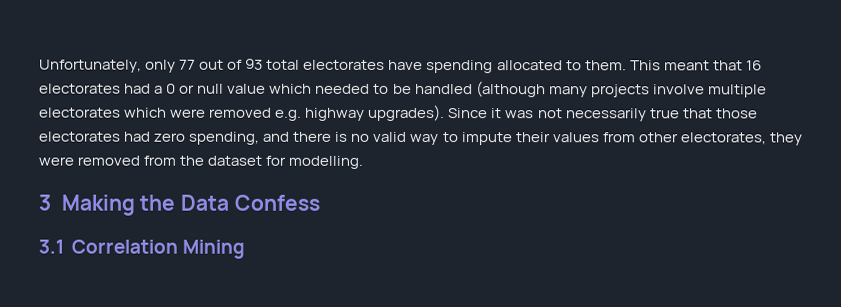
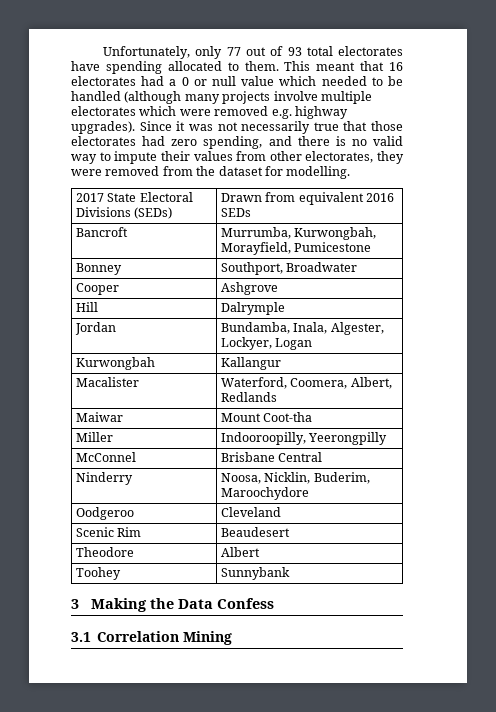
+ 2017 State Electoral Divisions (SEDs) | Drawn from equivalent 2016 SEDs
+ Bancroft | Murrumba, Kurwongbah, Morayfield, Pumicestone
+ Bonney | Southport, Broadwater
+ Cooper | Ashgrove
+ Hill | Dalrymple
+ Jordan | Bundamba, Inala, Algester, Lockyer, Logan
+ Kurwongbah | Kallangur
+ Macalister | Waterford, Coomera, Albert, Redlands
+ Maiwar | Mount Coot-tha
+ Miller | Indooroopilly, Yeerongpilly
+ McConnel | Brisbane Central
+ Ninderry | Noosa, Nicklin, Buderim, Maroochydore
+ Oodgeroo | Cleveland
+ Scenic Rim | Beaudesert
+ Theodore | Albert
+ Toohey | Sunnybank

